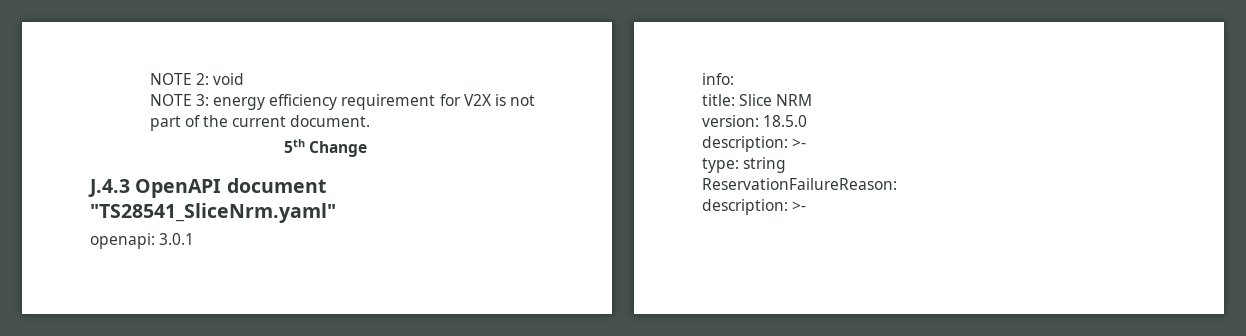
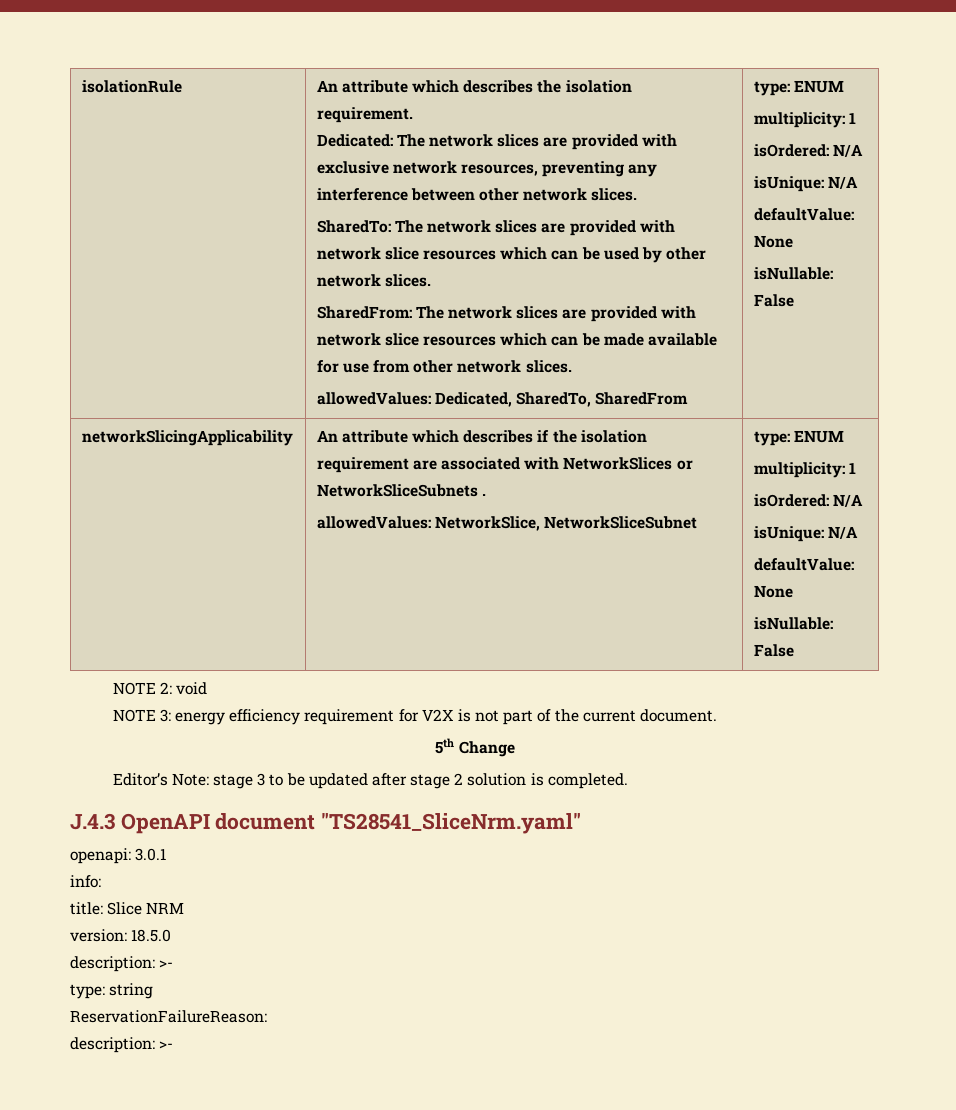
+ isolationRule | An attribute which describes the isolation requirement.
+ Dedicated: The network slices are provided with exclusive network resources, preventing any interference between other network slices.
+ SharedTo: The network slices are provided with network slice resources which can be used by other network slices.
+ SharedFrom: The network slices are provided with network slice resources which can be made available for use from other network slices.
+ allowedValues: Dedicated, SharedTo, SharedFrom | type: ENUM
+ multiplicity: 1
+ isOrdered: N/A
+ isUnique: N/A
+ defaultValue: None
+ isNullable: False
+ networkSlicingApplicability | An attribute which describes if the isolation requirement are associated with NetworkSlices or NetworkSliceSubnets .
+ allowedValues: NetworkSlice, NetworkSliceSubnet | type: ENUM
+ multiplicity: 1
+ isOrdered: N/A
+ isUnique: N/A
+ defaultValue: None
+ isNullable: False
+ Editor’s Note: stage 3 to be updated after stage 2 solution is completed.

